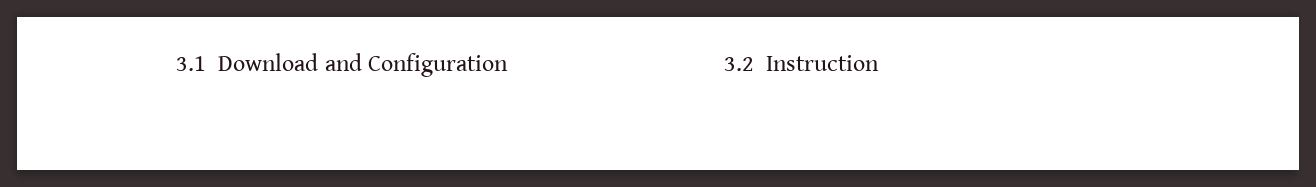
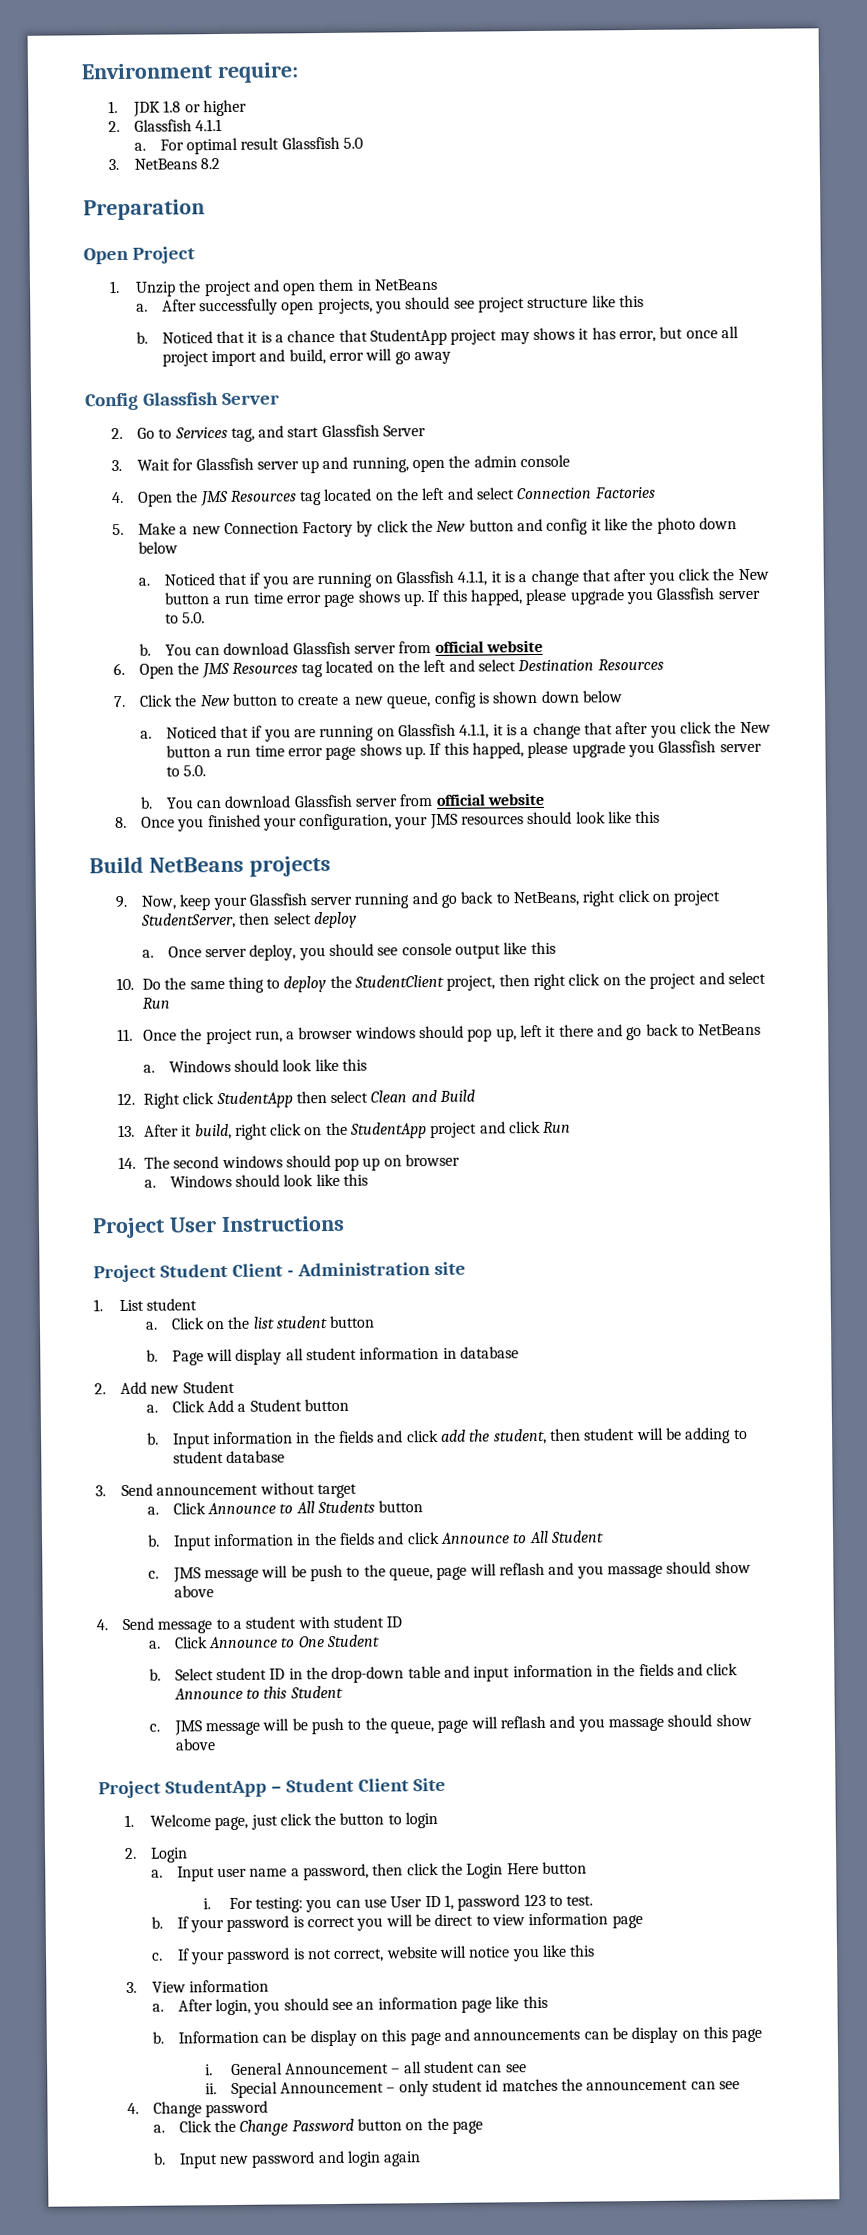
- 3.1 Download and Configuration
- 3.2 Instruction
+ Environment require:
+ 1. JDK 1.8 or higher
+ 2. Glassfish 4.1.1
+ a. For optimal result Glassfish 5.0
+ 3. NetBeans 8.2
+ Preparation
+ Open Project
+ 1. Unzip the project and open them in NetBeans
+ a. After successfully open projects, you should see project structure like this
+ b. Noticed that it is a chance that StudentApp project may shows it has error, but once all project import and build, error will go away
+ Config Glassfish Server
+ 2. Go to Services tag, and start Glassfish Server
+ 3. Wait for Glassfish server up and running, open the admin console
+ 4. Open the JMS Resources tag located on the left and select Connection Factories
+ 5. Make a new Connection Factory by click the New button and config it like the photo down below
+ a. Noticed that if you are running on Glassfish 4.1.1, it is a change that after you click the New button a run time error page shows up. If this happed, please upgrade you Glassfish server to 5.0.
+ b. You can download Glassfish server from official website
+ 6. Open the JMS Resources tag located on the left and select Destination Resources
+ 7. Click the New button to create a new queue, config is shown down below
+ a. Noticed that if you are running on Glassfish 4.1.1, it is a change that after you click the New button a run time error page shows up. If this happed, please upgrade you Glassfish server to 5.0.
+ b. You can download Glassfish server from official website
+ 8. Once you finished your configuration, your JMS resources should look like this
+ Build NetBeans projects
+ 9. Now, keep your Glassfish server running and go back to NetBeans, right click on project StudentServer, then select deploy
+ a. Once server deploy, you should see console output like this
+ 10. Do the same thing to deploy the StudentClient project, then right click on the project and select Run
+ 11. Once the project run, a browser windows should pop up, left it there and go back to NetBeans
+ a. Windows should look like this
+ 12. Right click StudentApp then select Clean and Build
+ 13. After it build, right click on the StudentApp project and click Run
+ 14. The second windows should pop up on browser
+ a. Windows should look like this
+ Project User Instructions
+ Project Student Client - Administration site
+ 1. List student
+ a. Click on the list student button
+ b. Page will display all student information in database
+ 2. Add new Student
+ a. Click Add a Student button
+ b. Input information in the fields and click add the student, then student will be adding to student database
+ 3. Send announcement without target
+ a. Click Announce to All Students button
+ b. Input information in the fields and click Announce to All Student
+ c. JMS message will be push to the queue, page will reflash and you massage should show above
+ 4. Send message to a student with student ID
+ a. Click Announce to One Student
+ b. Select student ID in the drop-down table and input information in the fields and click Announce to this Student
+ c. JMS message will be push to the queue, page will reflash and you massage should show above
+ Project StudentApp – Student Client Site
+ 1. Welcome page, just click the button to login
+ 2. Login
+ a. Input user name a password, then click the Login Here button
+ i. For testing: you can use User ID 1, password 123 to test.
+ b. If your password is correct you will be direct to view information page
+ c. If your password is not correct, website will notice you like this
+ 3. View information
+ a. After login, you should see an information page like this
+ b. Information can be display on this page and announcements can be display on this page
+ i. General Announcement – all student can see
+ ii. Special Announcement – only student id matches the announcement can see
+ 4. Change password
+ a. Click the Change Password button on the page
+ b. Input new password and login again

